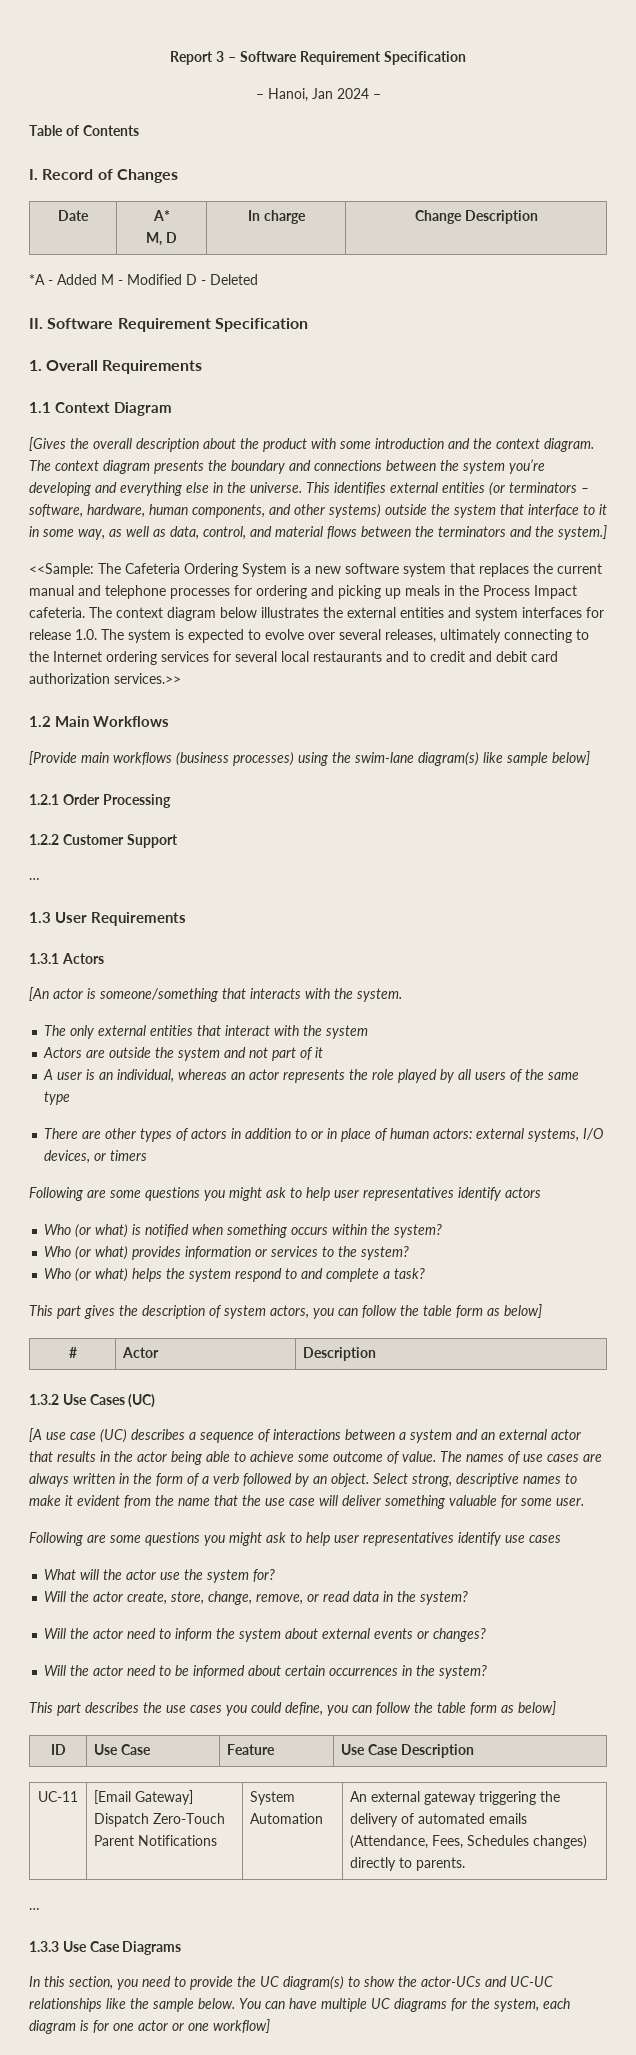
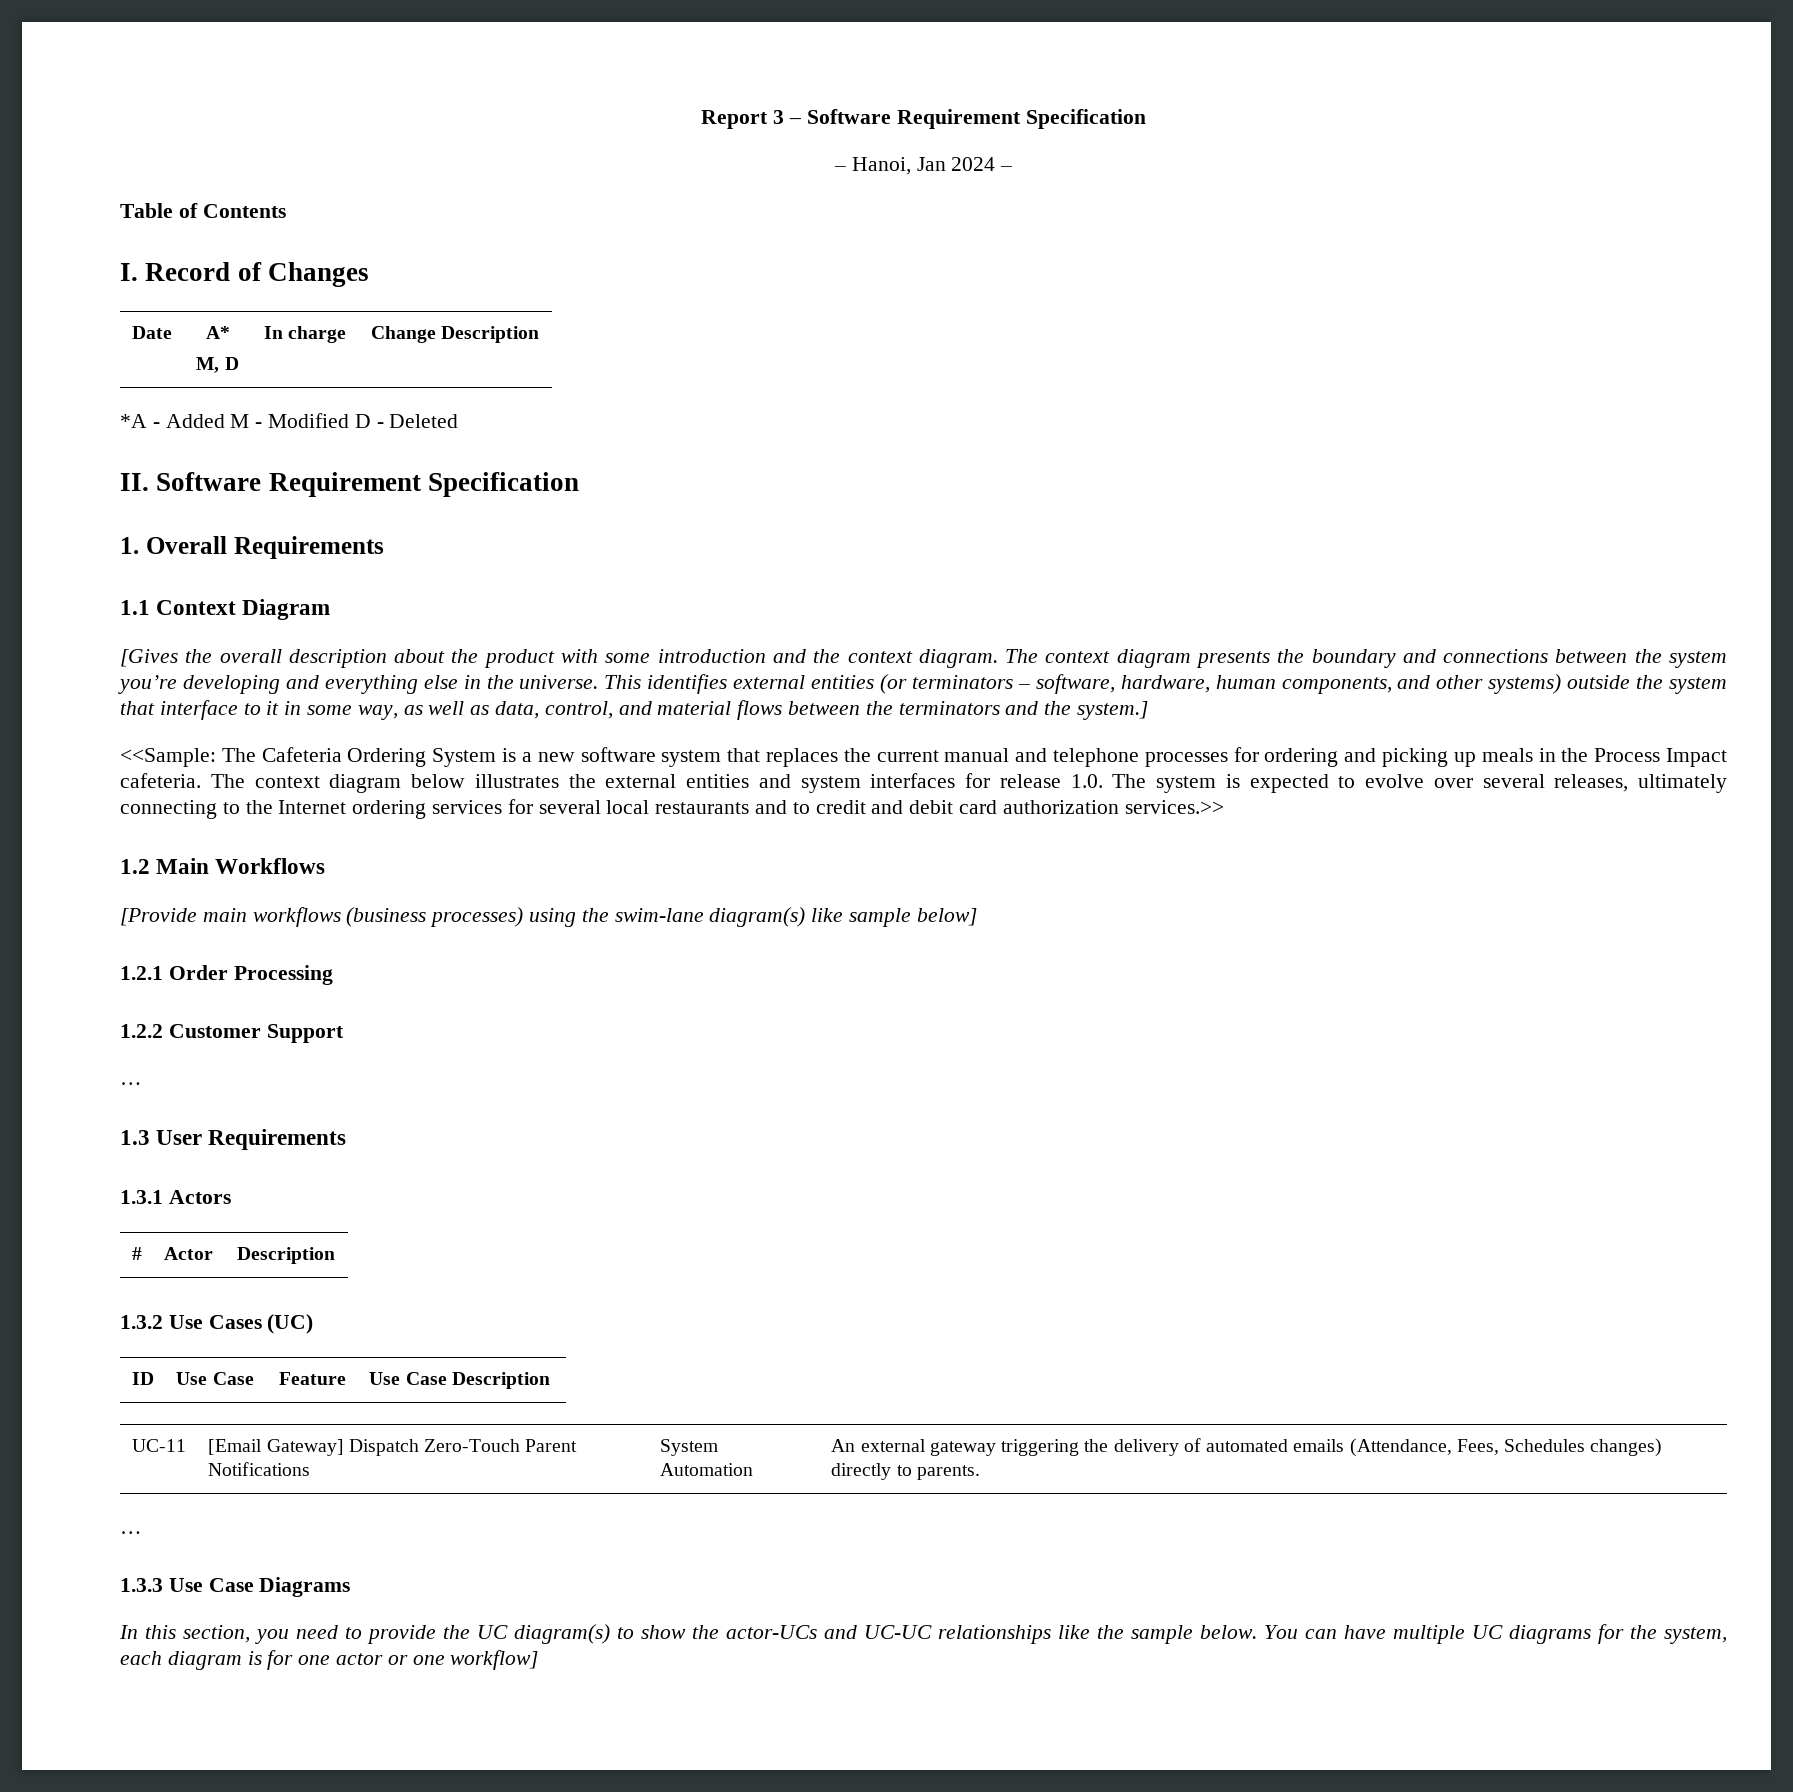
- [An actor is someone/something that interacts with the system.
- The only external entities that interact with the system
- Actors are outside the system and not part of it
- A user is an individual, whereas an actor represents the role played by all users of the same type
- There are other types of actors in addition to or in place of human actors: external systems, I/O devices, or timers
- Following are some questions you might ask to help user representatives identify actors
- Who (or what) is notified when something occurs within the system?
- Who (or what) provides information or services to the system?
- Who (or what) helps the system respond to and complete a task?
- This part gives the description of system actors, you can follow the table form as below]
- [A use case (UC) describes a sequence of interactions between a system and an external actor that results in the actor being able to achieve some outcome of value. The names of use cases are always written in the form of a verb followed by an object. Select strong, descriptive names to make it evident from the name that the use case will deliver something valuable for some user.
- Following are some questions you might ask to help user representatives identify use cases
- What will the actor use the system for?
- Will the actor create, store, change, remove, or read data in the system?
- Will the actor need to inform the system about external events or changes?
- Will the actor need to be informed about certain occurrences in the system?
- This part describes the use cases you could define, you can follow the table form as below]

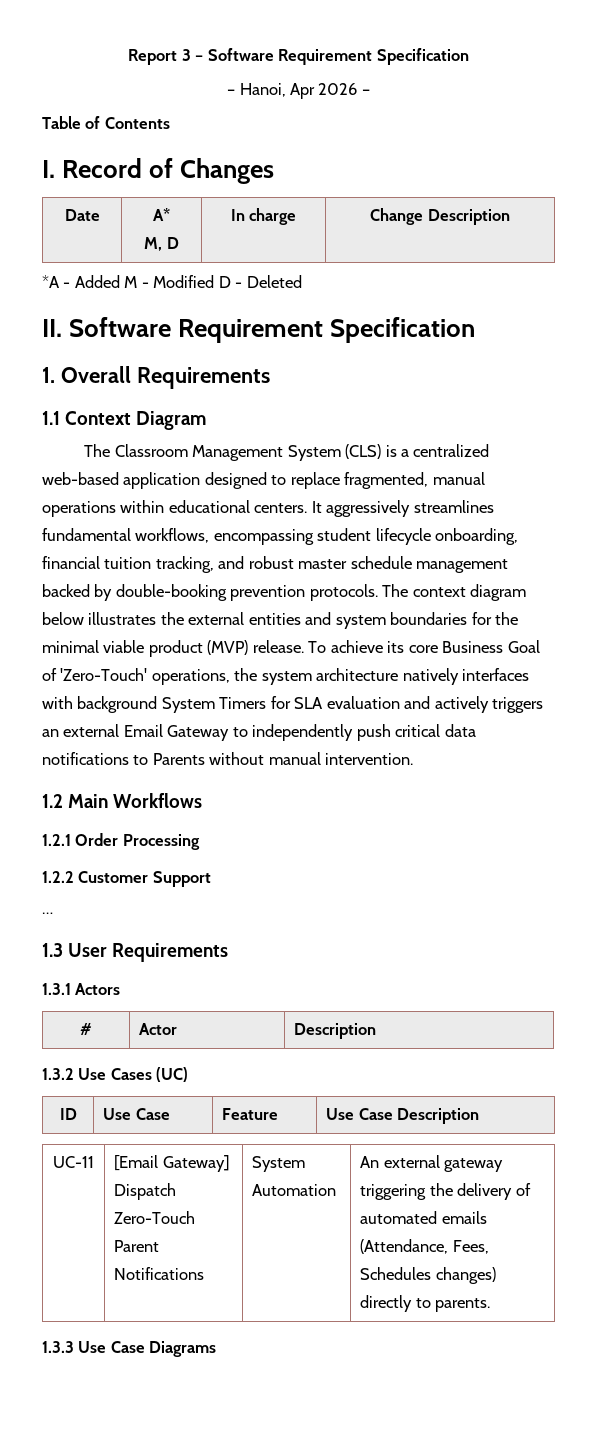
- – Hanoi, Jan 2024 –
+ – Hanoi, Apr 2026 –
- [Gives the overall description about the product with some introduction and the context diagram. The context diagram presents the boundary and connections between the system you’re developing and everything else in the universe. This identifies external entities (or terminators – software, hardware, human components, and other systems) outside the system that interface to it in some way, as well as data, control, and material flows between the terminators and the system.]
- <<Sample: The Cafeteria Ordering System is a new software system that replaces the current manual and telephone processes for ordering and picking up meals in the Process Impact cafeteria.
+ The Classroom Management System (CLS) is a centralized web-based application designed to replace fragmented, manual operations within educational centers. It aggressively streamlines fundamental workflows, encompassing student lifecycle onboarding, financial tuition tracking, and robust master schedule management backed by double-booking prevention protocols.
- The context diagram below illustrates the external entities and system interfaces for release 1.0. The system is expected to evolve over several releases, ultimately connecting to the Internet ordering services for several local restaurants and to credit and debit card authorization services.>>
+ The context diagram below illustrates the external entities and system boundaries for the minimal viable product (MVP) release. To achieve its core Business Goal of 'Zero-Touch' operations, the system architecture natively interfaces with background System Timers for SLA evaluation and actively triggers an external Email Gateway to independently push critical data notifications to Parents without manual intervention.
  1.2 Main Workflows
- [Provide main workflows (business processes) using the swim-lane diagram(s) like sample below]
  UC-11 | [Email Gateway] Dispatch Zero-Touch Parent Notifications | System Automation | An external gateway triggering the delivery of automated emails (Attendance, Fees, Schedules changes) directly to parents.
- …
- In this section, you need to provide the UC diagram(s) to show the actor-UCs and UC-UC relationships like the sample below. You can have multiple UC diagrams for the system, each diagram is for one actor or one workflow]

